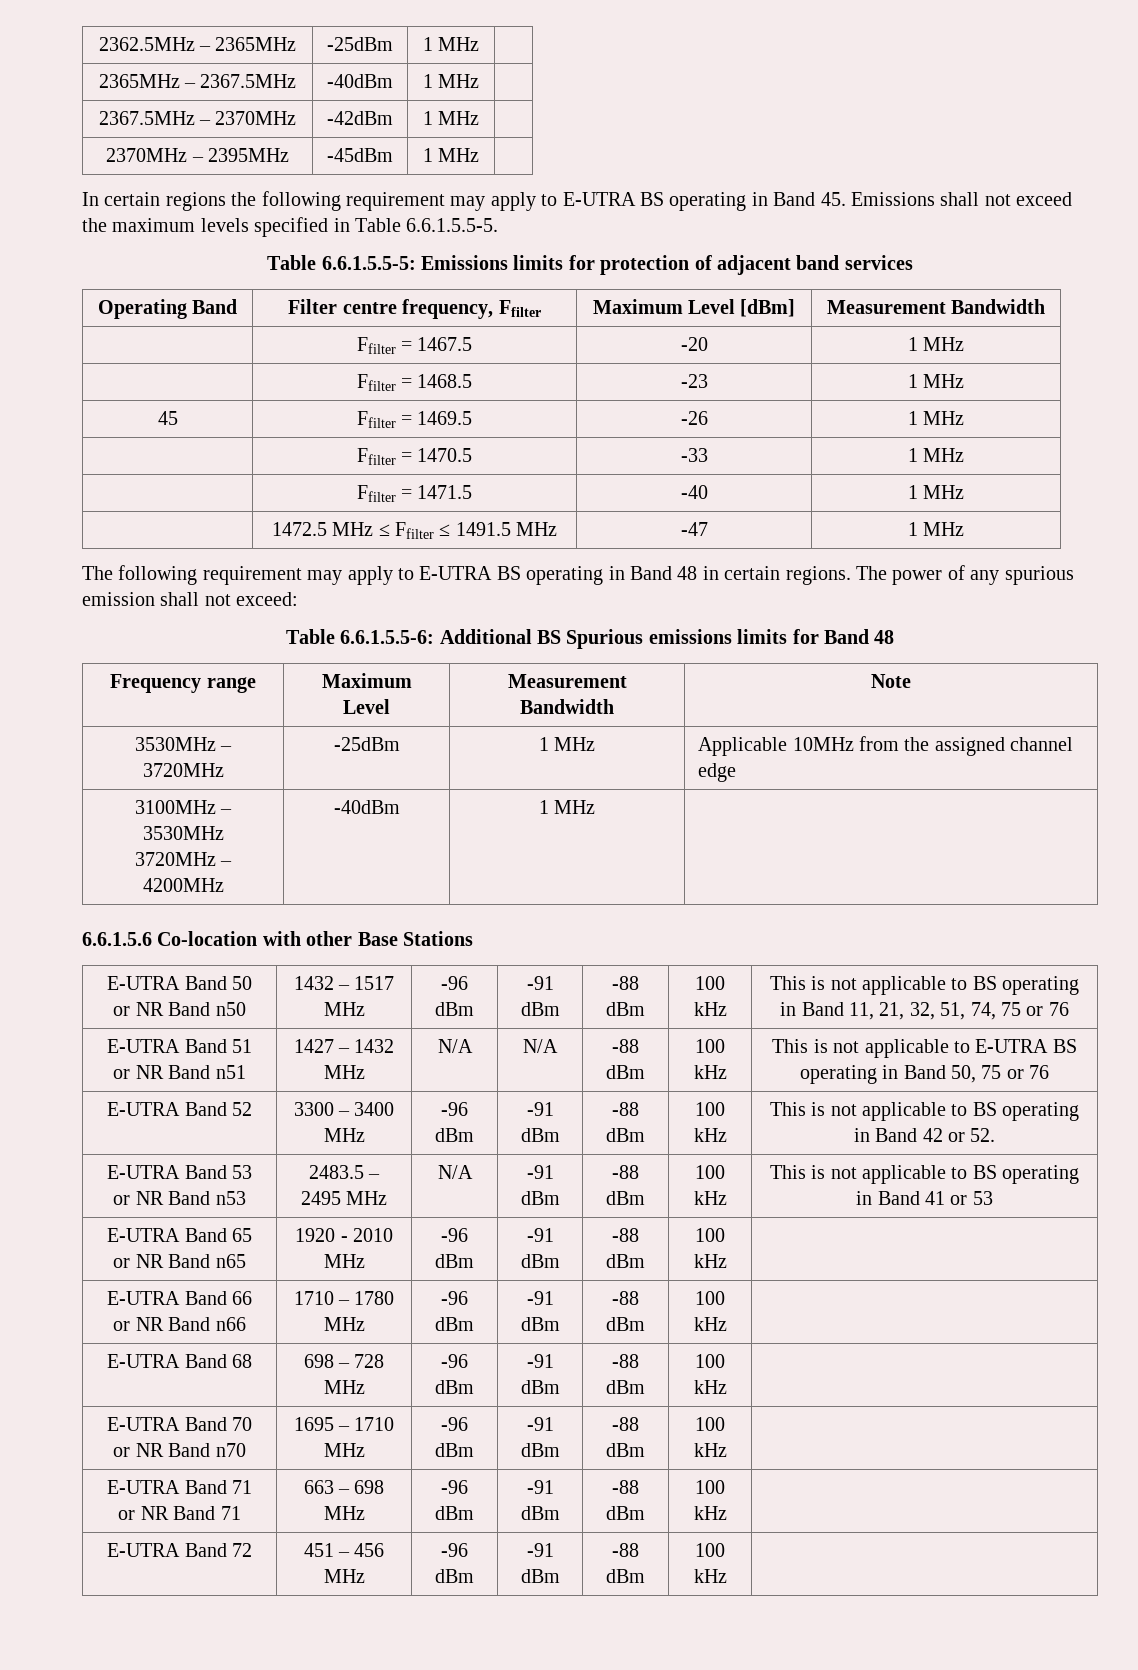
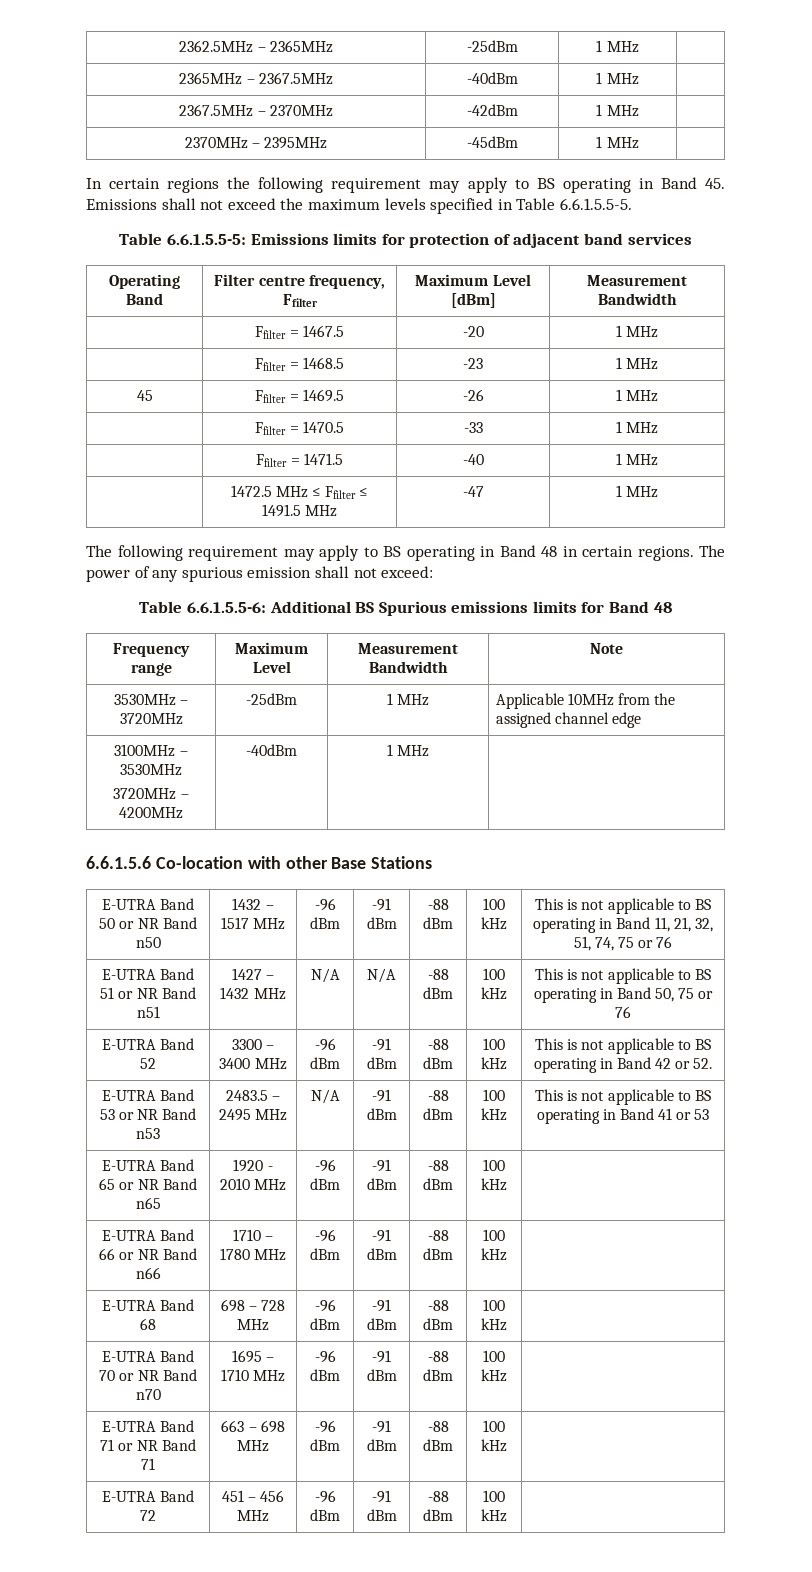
- In certain regions the following requirement may apply to E-UTRA BS operating in Band 45. Emissions shall not exceed the maximum levels specified in Table 6.6.1.5.5-5.
+ In certain regions the following requirement may apply to BS operating in Band 45. Emissions shall not exceed the maximum levels specified in Table 6.6.1.5.5-5.
- The following requirement may apply to E-UTRA BS operating in Band 48 in certain regions.
+ The following requirement may apply to BS operating in Band 48 in certain regions.
- E-UTRA Band 51 or NR Band n51 | 1427 – 1432 MHz | N/A | N/A | -88 dBm | 100 kHz | This is not applicable to E-UTRA BS operating in Band 50, 75 or 76
+ E-UTRA Band 51 or NR Band n51 | 1427 – 1432 MHz | N/A | N/A | -88 dBm | 100 kHz | This is not applicable to BS operating in Band 50, 75 or 76

